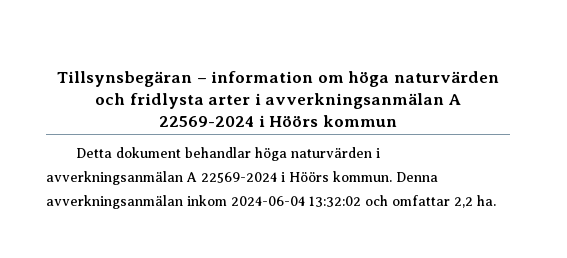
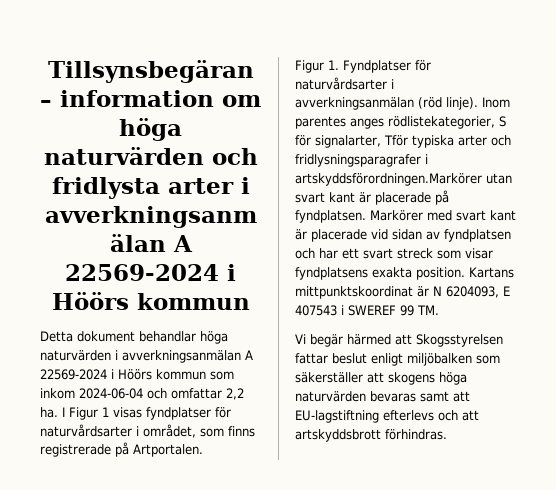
- Detta dokument behandlar höga naturvärden i avverkningsanmälan A 22569-2024 i Höörs kommun. Denna avverkningsanmälan inkom 2024-06-04 13:32:02 och omfattar 2,2 ha.
+ Detta dokument behandlar höga naturvärden i avverkningsanmälan A 22569-2024 i Höörs kommun som inkom 2024-06-04 och omfattar 2,2 ha.
+ I Figur 1 visas fyndplatser för naturvårdsarter i området, som finns registrerade på Artportalen.
+ Figur 1. Fyndplatser för naturvårdsarter i avverkningsanmälan (röd linje). Inom parentes anges rödlistekategorier, S för signalarter, Tför typiska arter och fridlysningsparagrafer i artskyddsförordningen.Markörer utan svart kant är placerade på fyndplatsen. Markörer med svart kant är placerade vid sidan av fyndplatsen och har ett svart streck som visar fyndplatsens exakta position. Kartans mittpunktskoordinat är N 6204093, E 407543 i SWEREF 99 TM.
+ Vi begär härmed att Skogsstyrelsen fattar beslut enligt miljöbalken som säkerställer att skogens höga naturvärden bevaras samt att EU-lagstiftning efterlevs och att artskyddsbrott förhindras.

